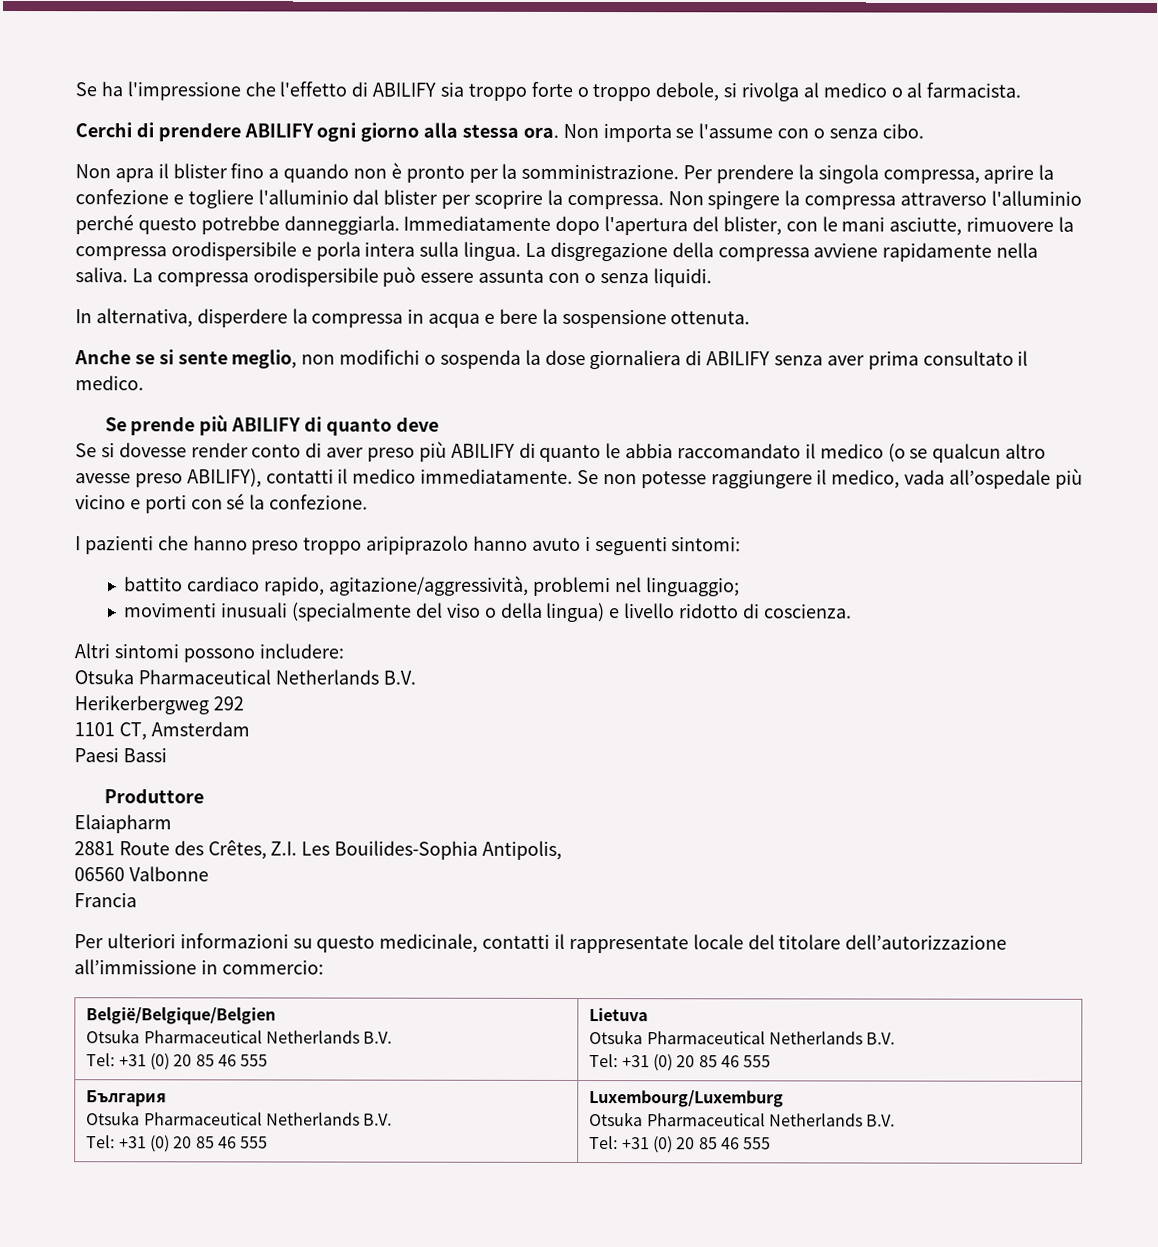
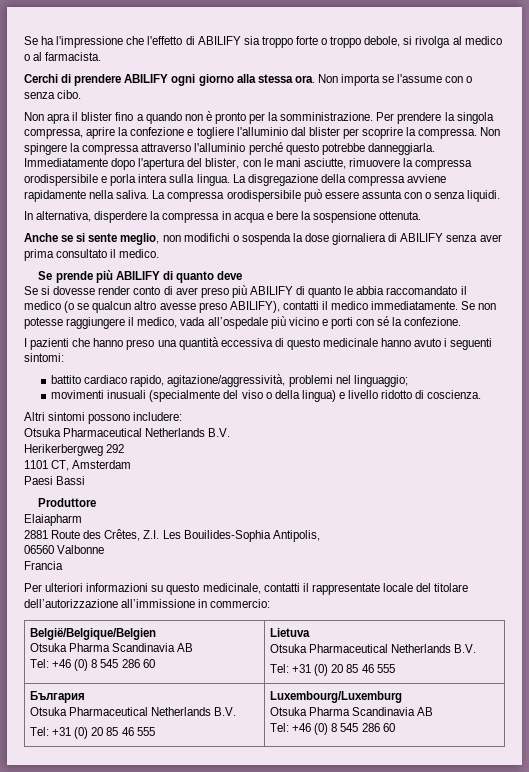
- I pazienti che hanno preso troppo aripiprazolo hanno avuto i seguenti sintomi:
+ I pazienti che hanno preso una quantità eccessiva di questo medicinale hanno avuto i seguenti sintomi:
  België/Belgique/Belgien
- Otsuka Pharmaceutical Netherlands B.V.
- Tel: +31 (0) 20 85 46 555 | Lietuva
+ Otsuka Pharma Scandinavia AB
+ Tel: +46 (0) 8 545 286 60 | Lietuva
  България
  Otsuka Pharmaceutical Netherlands B.V.
  Tel: +31 (0) 20 85 46 555 | Luxembourg/Luxemburg
- Otsuka Pharmaceutical Netherlands B.V.
- Tel: +31 (0) 20 85 46 555
+ Otsuka Pharma Scandinavia AB
+ Tel: +46 (0) 8 545 286 60

